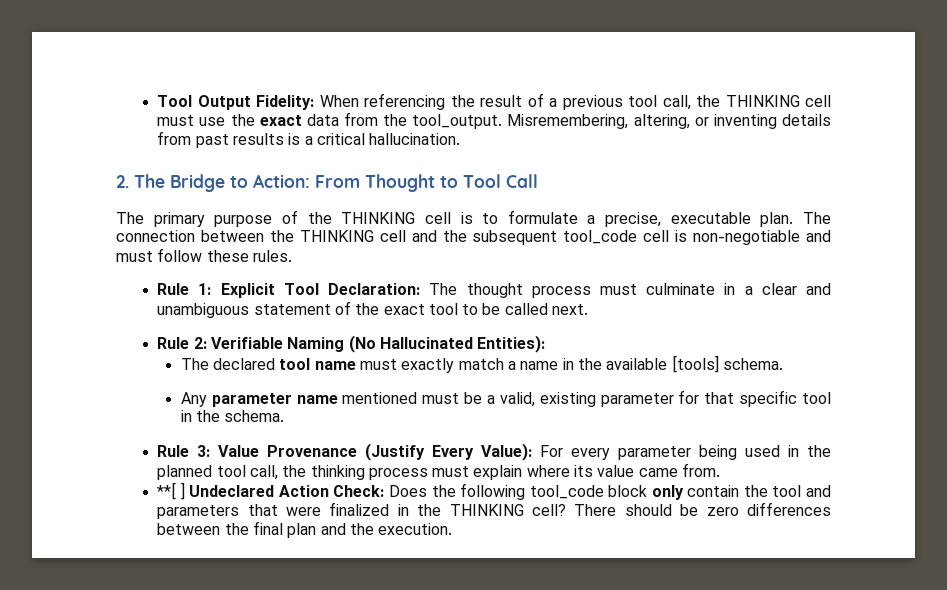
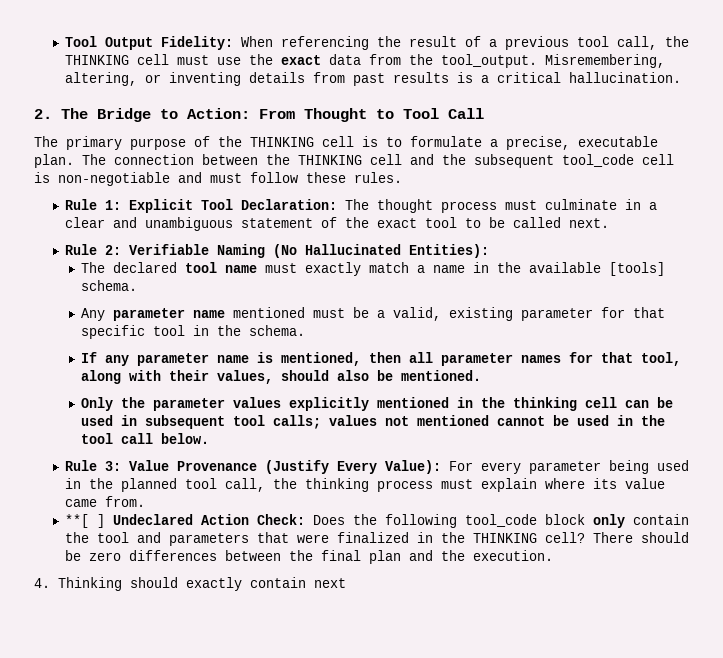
+ If any parameter name is mentioned, then all parameter names for that tool, along with their values, should also be mentioned.
+ Only the parameter values explicitly mentioned in the thinking cell can be used in subsequent tool calls; values not mentioned cannot be used in the tool call below.
+ 4. Thinking should exactly contain next

